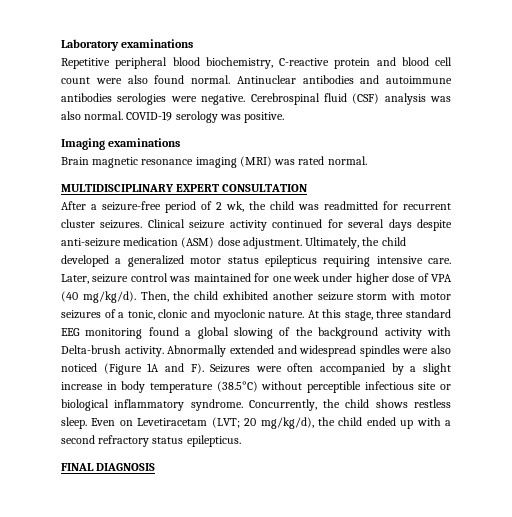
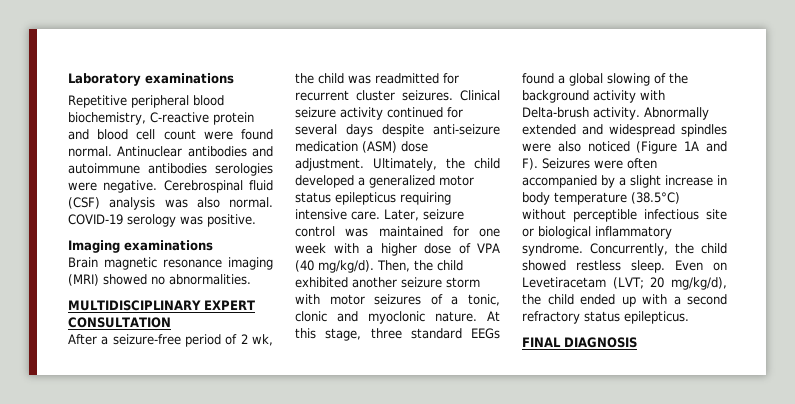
- Repetitive peripheral blood biochemistry, C-reactive protein and blood cell count were also found normal.
+ Repetitive peripheral blood biochemistry, C-reactive protein and blood cell count were found normal.
- Brain magnetic resonance imaging (MRI) was rated normal.
+ Brain magnetic resonance imaging (MRI) showed no abnormalities.
- Later, seizure control was maintained for one week under higher dose of VPA (40 mg/kg/d).
+ Later, seizure control was maintained for one week with a higher dose of VPA (40 mg/kg/d).
- At this stage, three standard EEG monitoring found a global slowing of the background activity with Delta-brush activity.
+ At this stage, three standard EEGs found a global slowing of the background activity with Delta-brush activity.
- Concurrently, the child shows restless sleep.
+ Concurrently, the child showed restless sleep.

